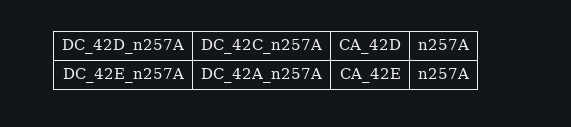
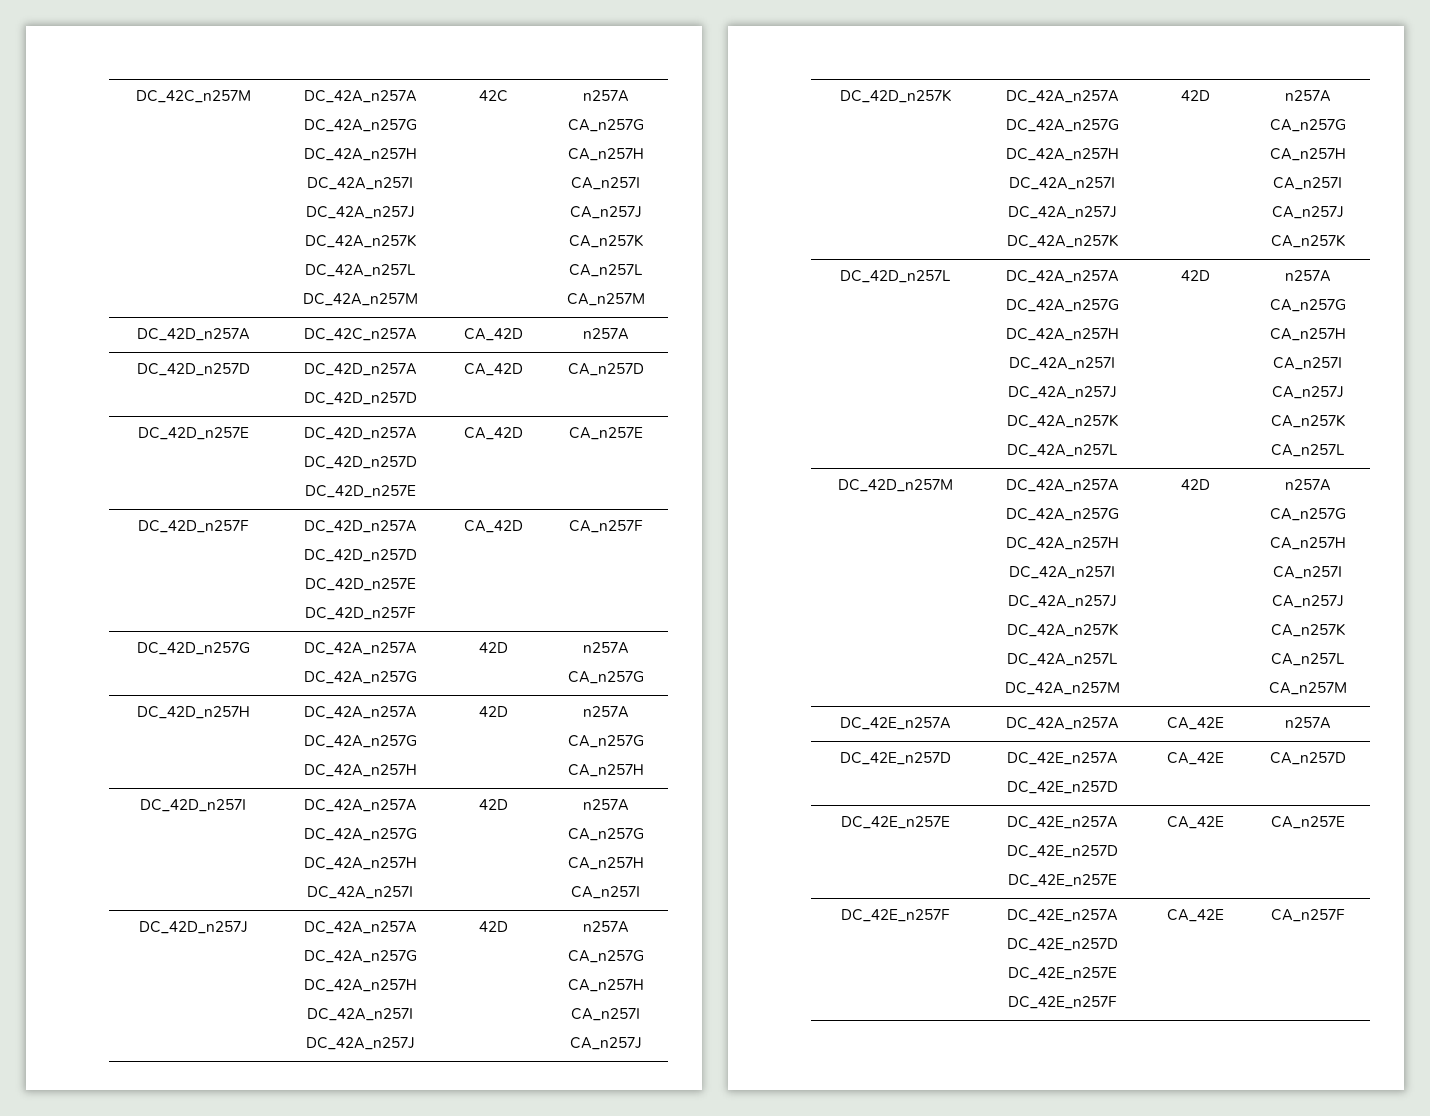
+ DC_42C_n257M | DC_42A_n257A
+ DC_42A_n257G
+ DC_42A_n257H
+ DC_42A_n257I
+ DC_42A_n257J
+ DC_42A_n257K
+ DC_42A_n257L
+ DC_42A_n257M | 42C | n257A
+ CA_n257G
+ CA_n257H
+ CA_n257I
+ CA_n257J
+ CA_n257K
+ CA_n257L
+ CA_n257M
  DC_42D_n257A | DC_42C_n257A | CA_42D | n257A
+ DC_42D_n257D | DC_42D_n257A
+ DC_42D_n257D | CA_42D | CA_n257D
+ DC_42D_n257E | DC_42D_n257A
+ DC_42D_n257D
+ DC_42D_n257E | CA_42D | CA_n257E
+ DC_42D_n257F | DC_42D_n257A
+ DC_42D_n257D
+ DC_42D_n257E
+ DC_42D_n257F | CA_42D | CA_n257F
+ DC_42D_n257G | DC_42A_n257A
+ DC_42A_n257G | 42D | n257A
+ CA_n257G
+ DC_42D_n257H | DC_42A_n257A
+ DC_42A_n257G
+ DC_42A_n257H | 42D | n257A
+ CA_n257G
+ CA_n257H
+ DC_42D_n257I | DC_42A_n257A
+ DC_42A_n257G
+ DC_42A_n257H
+ DC_42A_n257I | 42D | n257A
+ CA_n257G
+ CA_n257H
+ CA_n257I
+ DC_42D_n257J | DC_42A_n257A
+ DC_42A_n257G
+ DC_42A_n257H
+ DC_42A_n257I
+ DC_42A_n257J | 42D | n257A
+ CA_n257G
+ CA_n257H
+ CA_n257I
+ CA_n257J
+ DC_42D_n257K | DC_42A_n257A
+ DC_42A_n257G
+ DC_42A_n257H
+ DC_42A_n257I
+ DC_42A_n257J
+ DC_42A_n257K | 42D | n257A
+ CA_n257G
+ CA_n257H
+ CA_n257I
+ CA_n257J
+ CA_n257K
+ DC_42D_n257L | DC_42A_n257A
+ DC_42A_n257G
+ DC_42A_n257H
+ DC_42A_n257I
+ DC_42A_n257J
+ DC_42A_n257K
+ DC_42A_n257L | 42D | n257A
+ CA_n257G
+ CA_n257H
+ CA_n257I
+ CA_n257J
+ CA_n257K
+ CA_n257L
+ DC_42D_n257M | DC_42A_n257A
+ DC_42A_n257G
+ DC_42A_n257H
+ DC_42A_n257I
+ DC_42A_n257J
+ DC_42A_n257K
+ DC_42A_n257L
+ DC_42A_n257M | 42D | n257A
+ CA_n257G
+ CA_n257H
+ CA_n257I
+ CA_n257J
+ CA_n257K
+ CA_n257L
+ CA_n257M
  DC_42E_n257A | DC_42A_n257A | CA_42E | n257A
+ DC_42E_n257D | DC_42E_n257A
+ DC_42E_n257D | CA_42E | CA_n257D
+ DC_42E_n257E | DC_42E_n257A
+ DC_42E_n257D
+ DC_42E_n257E | CA_42E | CA_n257E
+ DC_42E_n257F | DC_42E_n257A
+ DC_42E_n257D
+ DC_42E_n257E
+ DC_42E_n257F | CA_42E | CA_n257F

